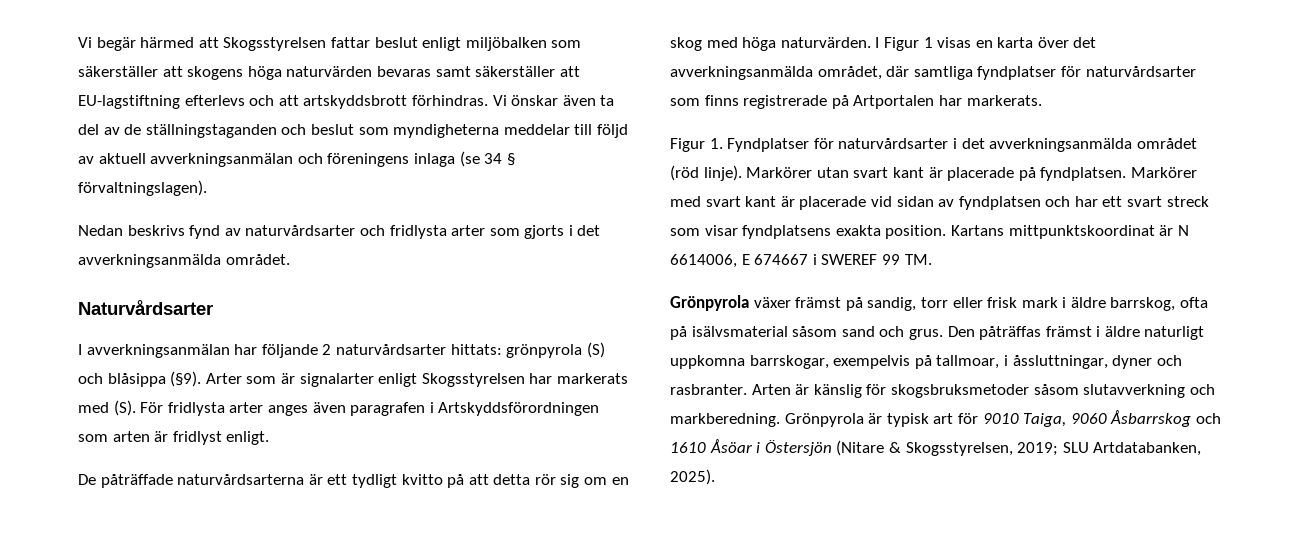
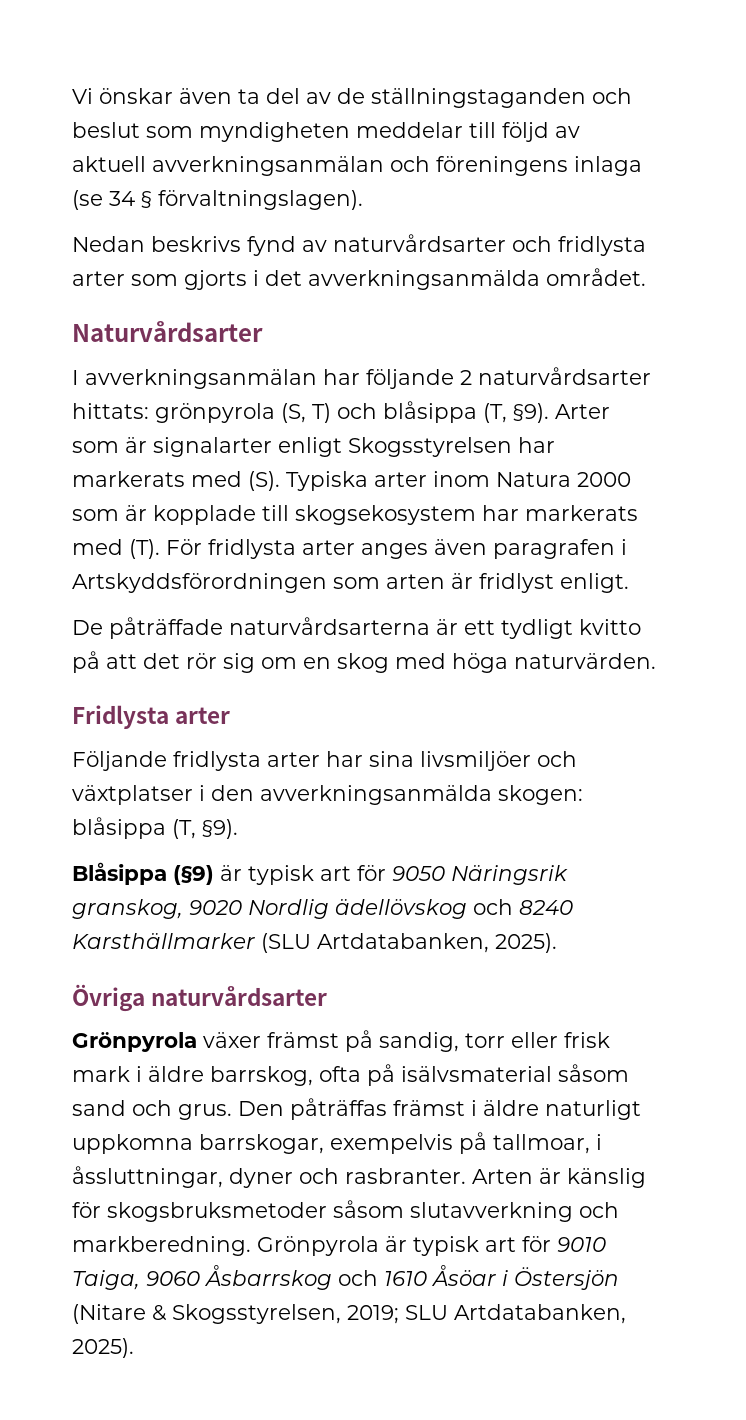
- Vi begär härmed att Skogsstyrelsen fattar beslut enligt miljöbalken som säkerställer att skogens höga naturvärden bevaras samt säkerställer att EU-lagstiftning efterlevs och att artskyddsbrott förhindras. Vi önskar även ta del av de ställningstaganden och beslut som myndigheterna meddelar till följd av aktuell avverkningsanmälan och föreningens inlaga (se 34 § förvaltningslagen).
+ Vi önskar även ta del av de ställningstaganden och beslut som myndigheten meddelar till följd av aktuell avverkningsanmälan och föreningens inlaga (se 34 § förvaltningslagen).
- I avverkningsanmälan har följande 2 naturvårdsarter hittats: grönpyrola (S) och blåsippa (§9).
+ I avverkningsanmälan har följande 2 naturvårdsarter hittats: grönpyrola (S, T) och blåsippa (T, §9).
- Arter som är signalarter enligt Skogsstyrelsen har markerats med (S). För fridlysta arter anges även paragrafen i Artskyddsförordningen som arten är fridlyst enligt.
+ Arter som är signalarter enligt Skogsstyrelsen har markerats med (S). Typiska arter inom Natura 2000 som är kopplade till skogsekosystem har markerats med (T). För fridlysta arter anges även paragrafen i Artskyddsförordningen som arten är fridlyst enligt.
- De påträffade naturvårdsarterna är ett tydligt kvitto på att detta rör sig om en skog med höga naturvärden. I Figur 1 visas en karta över det avverkningsanmälda området, där samtliga fyndplatser för naturvårdsarter som finns registrerade på Artportalen har markerats.
- Figur 1. Fyndplatser för naturvårdsarter i det avverkningsanmälda området (röd linje). Markörer utan svart kant är placerade på fyndplatsen. Markörer med svart kant är placerade vid sidan av fyndplatsen och har ett svart streck som visar fyndplatsens exakta position. Kartans mittpunktskoordinat är N 6614006, E 674667 i SWEREF 99 TM.
+ De påträffade naturvårdsarterna är ett tydligt kvitto på att det rör sig om en skog med höga naturvärden.
+ Fridlysta arter
+ Följande fridlysta arter har sina livsmiljöer och växtplatser i den avverkningsanmälda skogen: blåsippa (T, §9).
+ Blåsippa (§9) är typisk art för 9050 Näringsrik granskog, 9020 Nordlig ädellövskog och 8240 Karsthällmarker (SLU Artdatabanken, 2025).
+ Övriga naturvårdsarter

